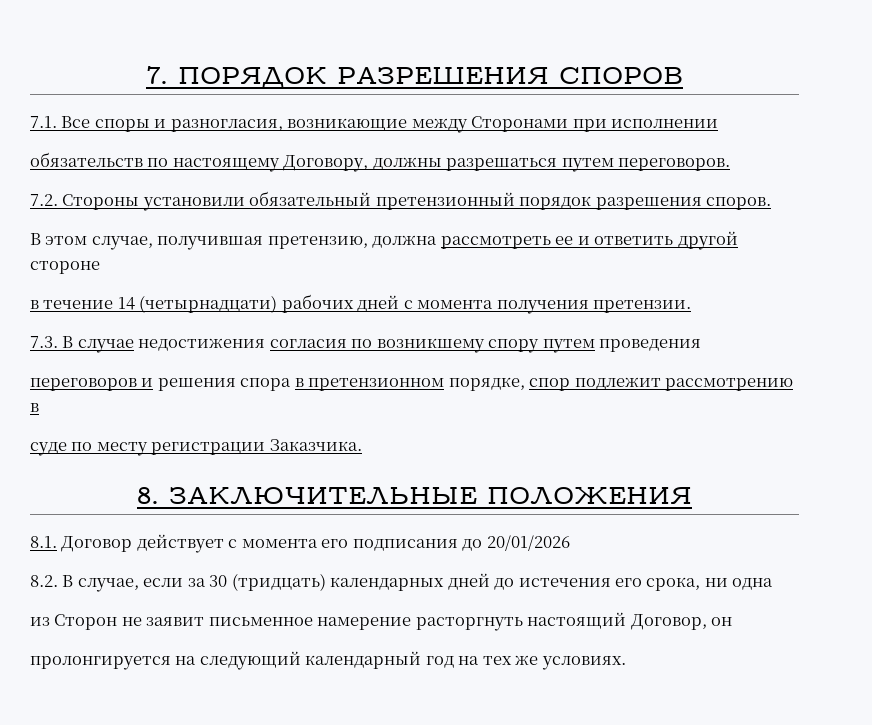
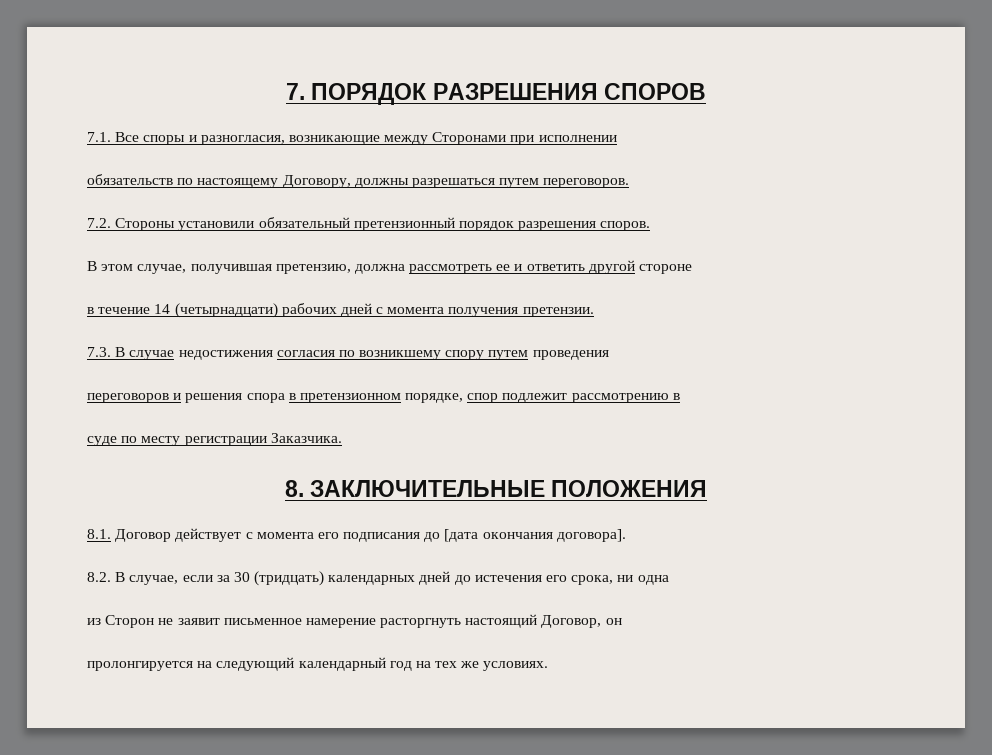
- 8.1. Договор действует с момента его подписания до 20/01/2026
+ 8.1. Договор действует с момента его подписания до [дата окончания договора].

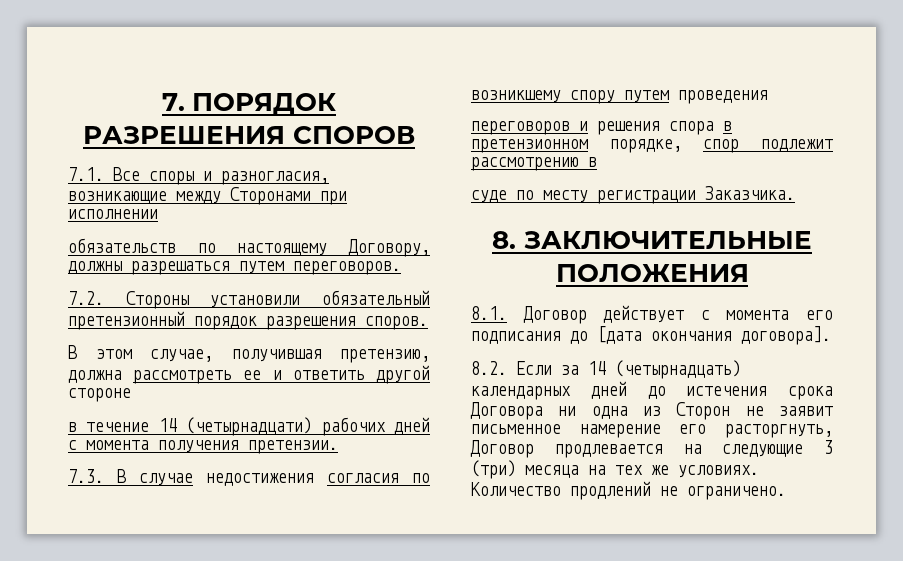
- 8.2. В случае, если за 30 (тридцать) календарных дней до истечения его срока, ни одна
- из Сторон не заявит письменное намерение расторгнуть настоящий Договор, он
- пролонгируется на следующий календарный год на тех же условиях.
+ 8.2. Если за 14 (четырнадцать) календарных дней до истечения срока Договора ни одна из Сторон не заявит письменное намерение его расторгнуть, Договор продлевается на следующие 3 (три) месяца на тех же условиях. Количество продлений не ограничено.

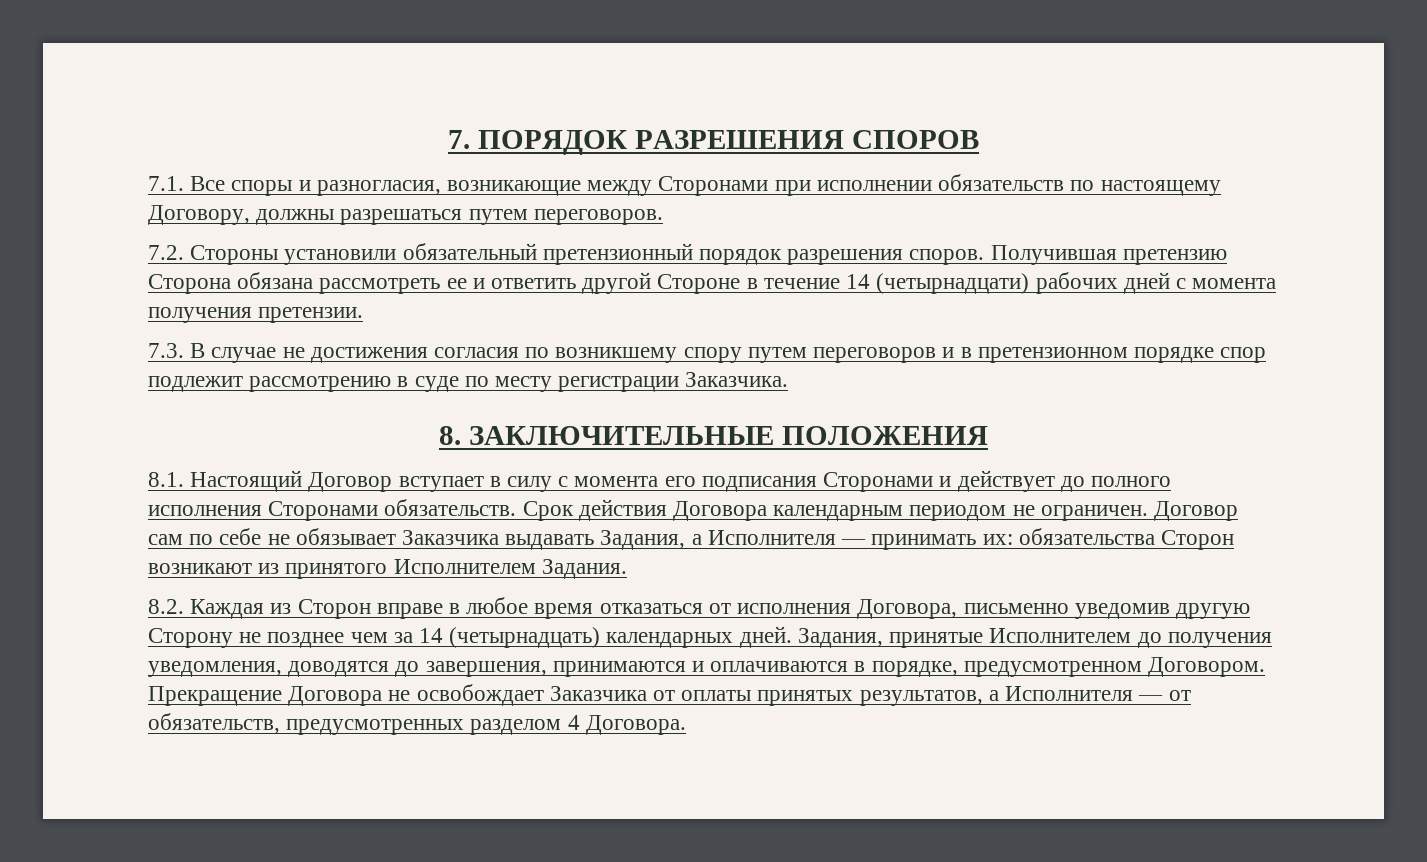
- 7.1. Все споры и разногласия, возникающие между Сторонами при исполнении
- обязательств по настоящему Договору, должны разрешаться путем переговоров.
+ 7.1. Все споры и разногласия, возникающие между Сторонами при исполнении обязательств по настоящему Договору, должны разрешаться путем переговоров.
- 7.2. Стороны установили обязательный претензионный порядок разрешения споров.
- В этом случае, получившая претензию, должна рассмотреть ее и ответить другой стороне
- в течение 14 (четырнадцати) рабочих дней с момента получения претензии.
+ 7.2. Стороны установили обязательный претензионный порядок разрешения споров. Получившая претензию Сторона обязана рассмотреть ее и ответить другой Стороне в течение 14 (четырнадцати) рабочих дней с момента получения претензии.
- 7.3. В случае недостижения согласия по возникшему спору путем проведения
- переговоров и решения спора в претензионном порядке, спор подлежит рассмотрению в
- суде по месту регистрации Заказчика.
+ 7.3. В случае не достижения согласия по возникшему спору путем переговоров и в претензионном порядке спор подлежит рассмотрению в суде по месту регистрации Заказчика.
- 8.1. Договор действует с момента его подписания до [дата окончания договора].
- 8.2. Если за 14 (четырнадцать) календарных дней до истечения срока Договора ни одна из Сторон не заявит письменное намерение его расторгнуть, Договор продлевается на следующие 3 (три) месяца на тех же условиях. Количество продлений не ограничено.
+ 8.1. Настоящий Договор вступает в силу с момента его подписания Сторонами и действует до полного исполнения Сторонами обязательств. Срок действия Договора календарным периодом не ограничен. Договор сам по себе не обязывает Заказчика выдавать Задания, а Исполнителя — принимать их: обязательства Сторон возникают из принятого Исполнителем Задания.
+ 8.2. Каждая из Сторон вправе в любое время отказаться от исполнения Договора, письменно уведомив другую Сторону не позднее чем за 14 (четырнадцать) календарных дней. Задания, принятые Исполнителем до получения уведомления, доводятся до завершения, принимаются и оплачиваются в порядке, предусмотренном Договором. Прекращение Договора не освобождает Заказчика от оплаты принятых результатов, а Исполнителя — от обязательств, предусмотренных разделом 4 Договора.

